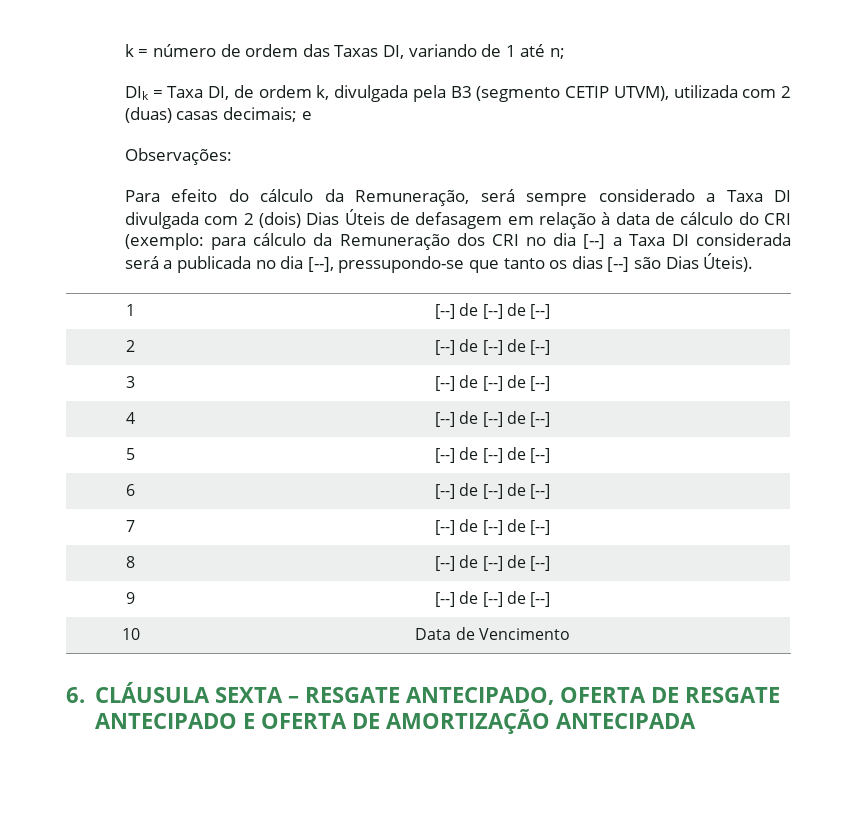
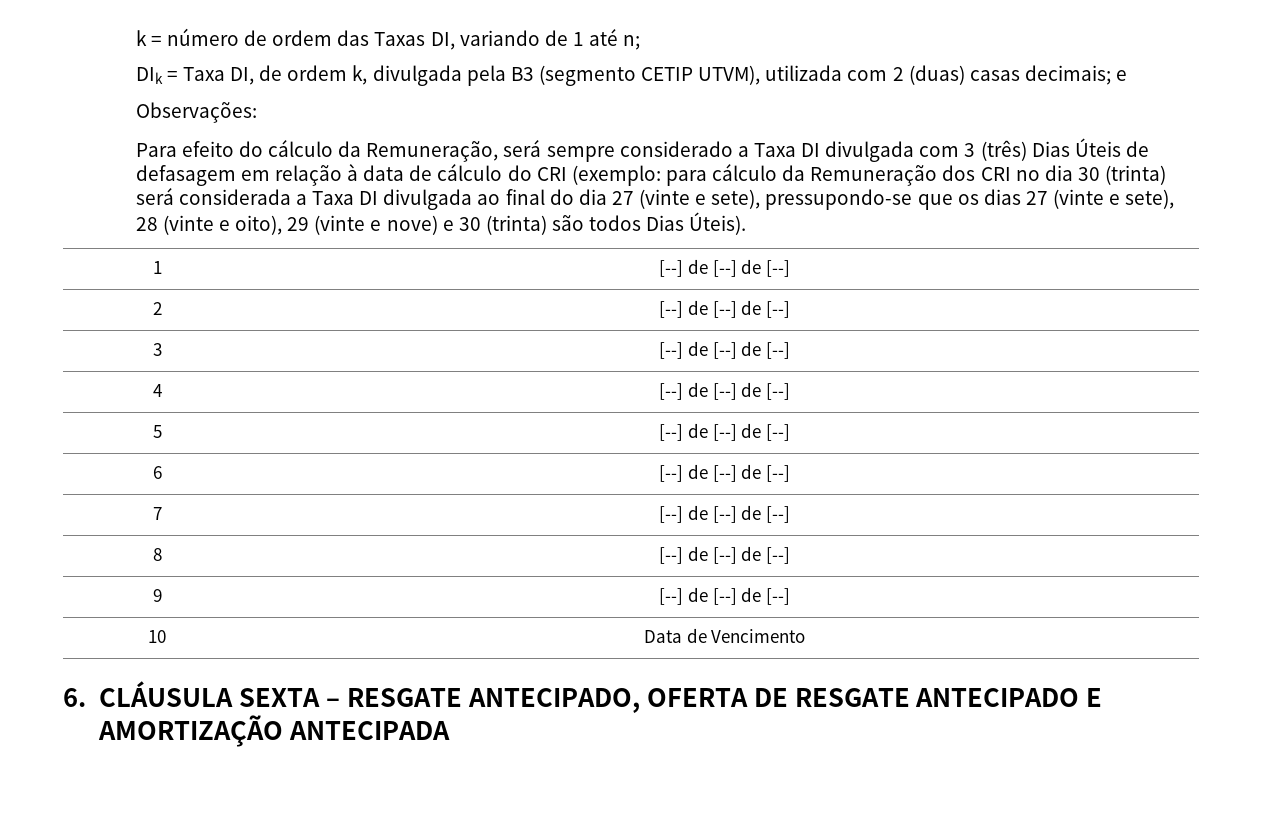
- Para efeito do cálculo da Remuneração, será sempre considerado a Taxa DI divulgada com 2 (dois) Dias Úteis de defasagem em relação à data de cálculo do CRI (exemplo: para cálculo da Remuneração dos CRI no dia [--] a Taxa DI considerada será a publicada no dia [--], pressupondo-se que tanto os dias [--] são Dias Úteis).
+ Para efeito do cálculo da Remuneração, será sempre considerado a Taxa DI divulgada com 3 (três) Dias Úteis de defasagem em relação à data de cálculo do CRI (exemplo: para cálculo da Remuneração dos CRI no dia 30 (trinta) será considerada a Taxa DI divulgada ao final do dia 27 (vinte e sete), pressupondo-se que os dias 27 (vinte e sete), 28 (vinte e oito), 29 (vinte e nove) e 30 (trinta) são todos Dias Úteis).
- 6. CLÁUSULA SEXTA – RESGATE ANTECIPADO, OFERTA DE RESGATE ANTECIPADO E OFERTA DE AMORTIZAÇÃO ANTECIPADA
+ 6. CLÁUSULA SEXTA – RESGATE ANTECIPADO, OFERTA DE RESGATE ANTECIPADO E AMORTIZAÇÃO ANTECIPADA

